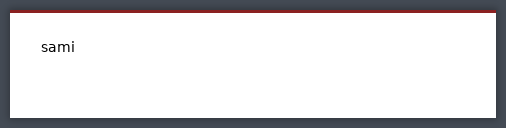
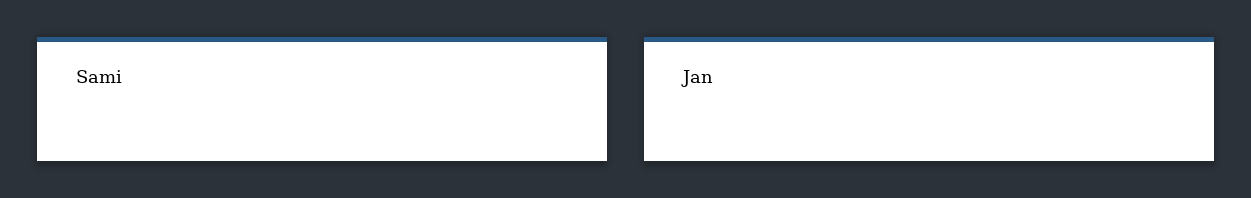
- sami
+ Sami
+ Jan

